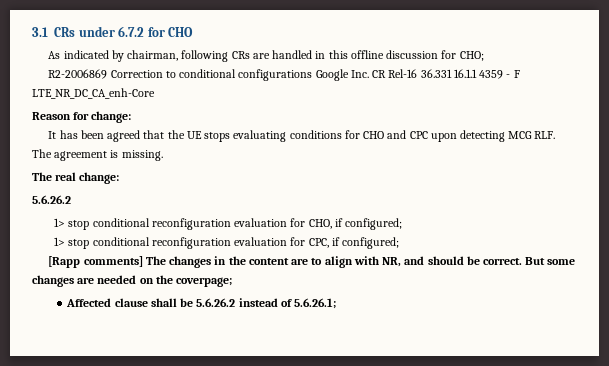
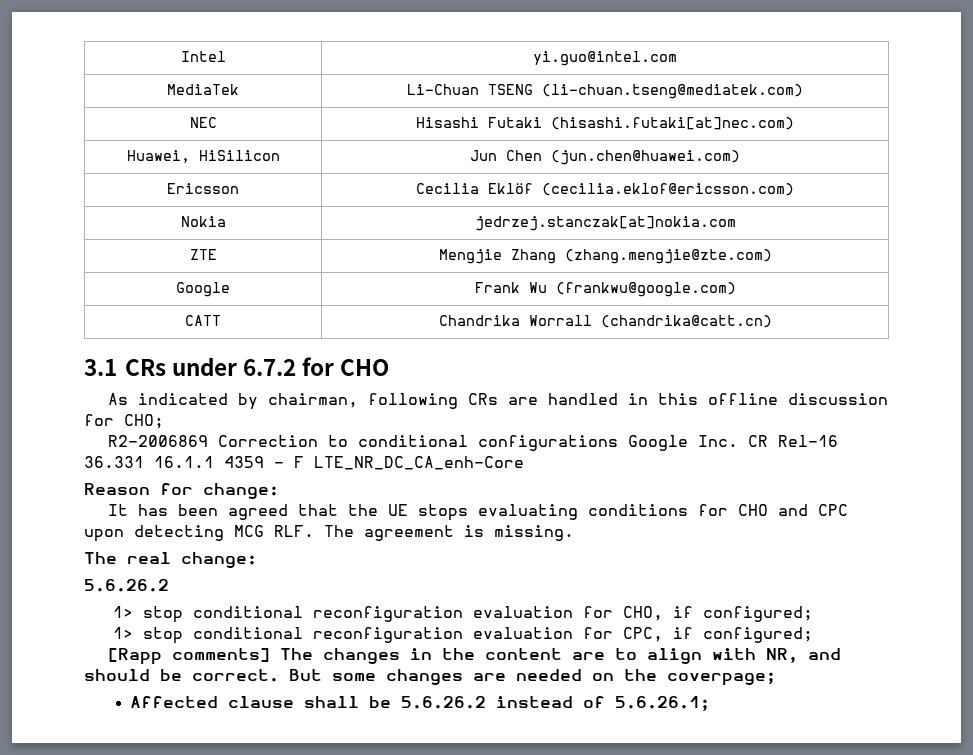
+ Intel | yi.guo@intel.com
+ MediaTek | Li-Chuan TSENG (li-chuan.tseng@mediatek.com)
+ NEC | Hisashi Futaki (hisashi.futaki[at]nec.com)
+ Huawei, HiSilicon | Jun Chen (jun.chen@huawei.com)
+ Ericsson | Cecilia Eklöf (cecilia.eklof@ericsson.com)
+ Nokia | jedrzej.stanczak[at]nokia.com
+ ZTE | Mengjie Zhang (zhang.mengjie@zte.com)
+ Google | Frank Wu (frankwu@google.com)
+ CATT | Chandrika Worrall (chandrika@catt.cn)

